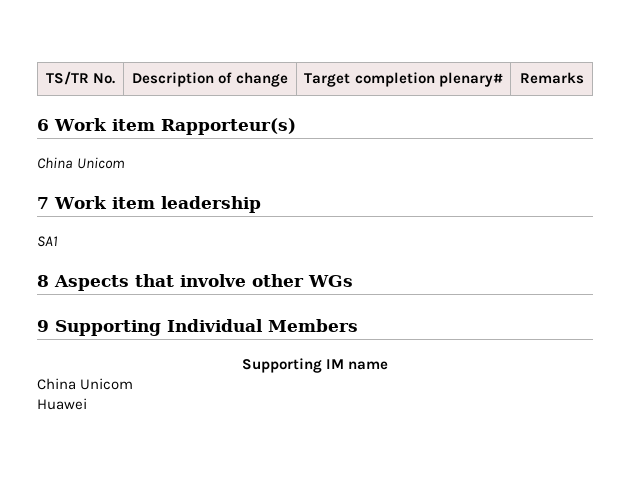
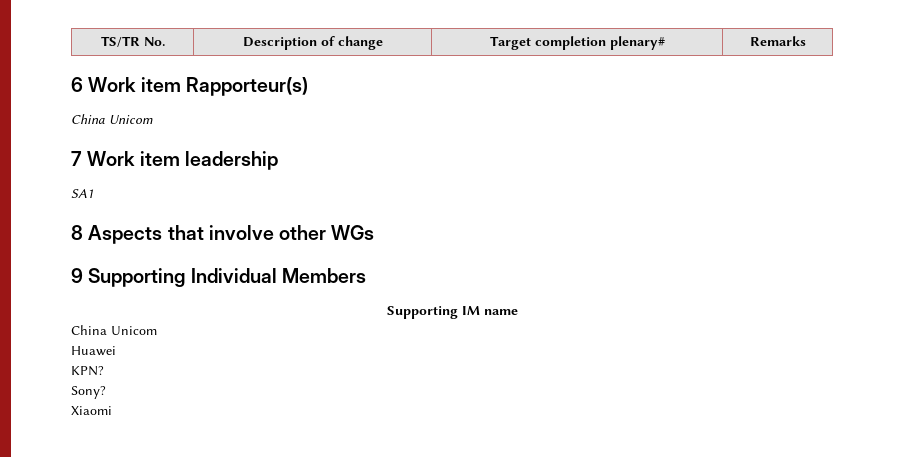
+ KPN?
+ Sony?
+ Xiaomi

